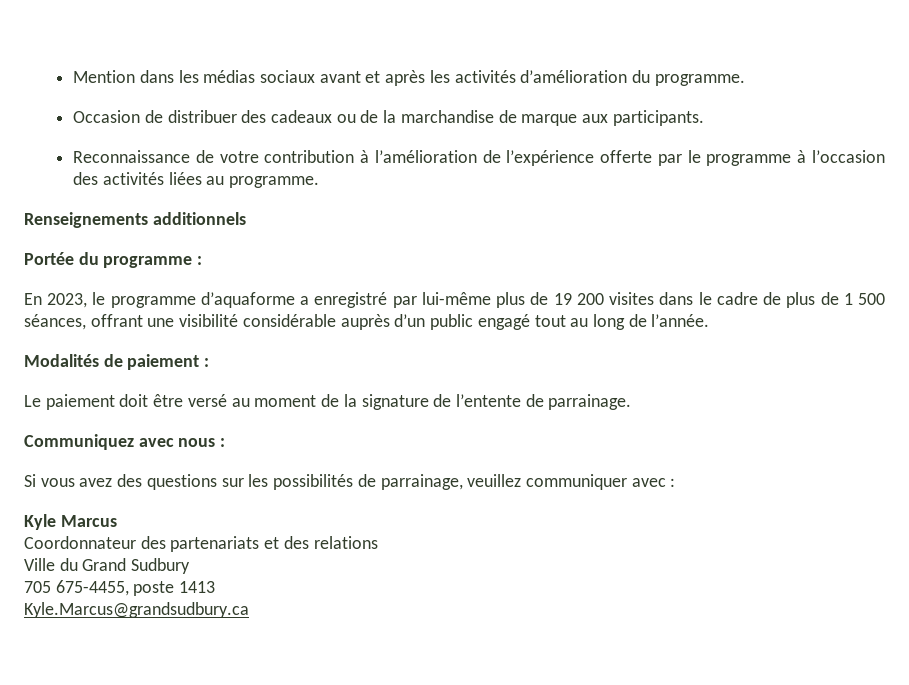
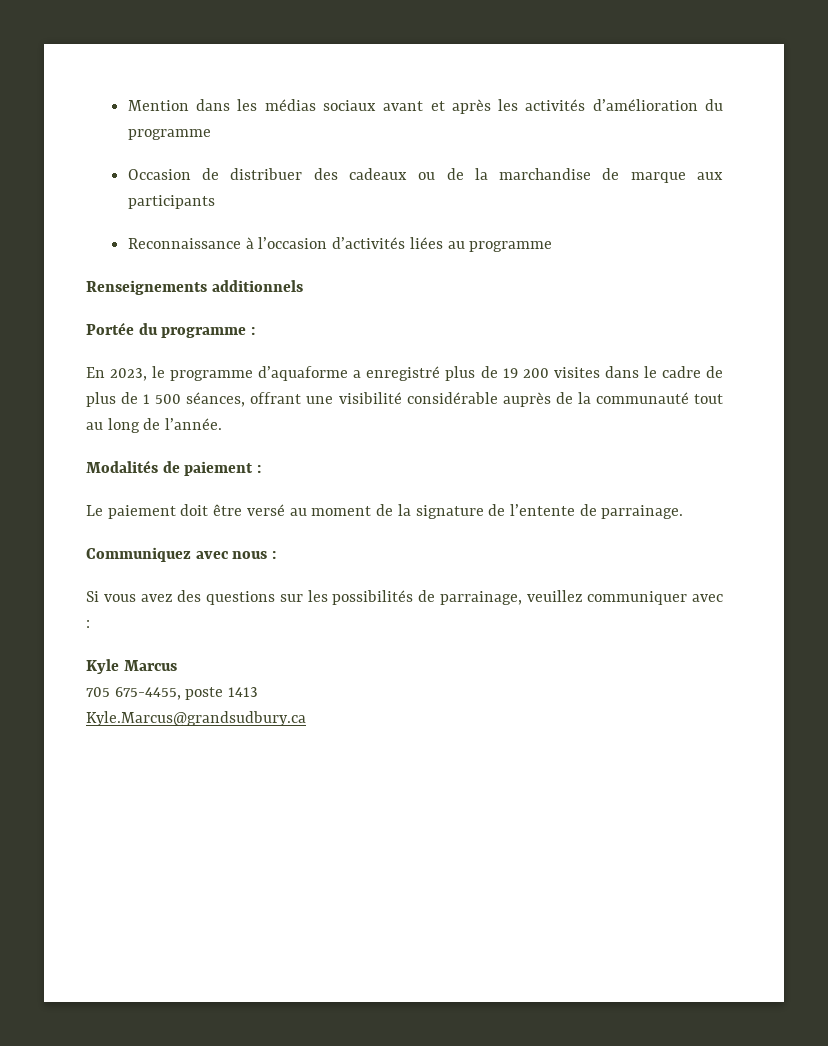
- Mention dans les médias sociaux avant et après les activités d’amélioration du programme.
+ Mention dans les médias sociaux avant et après les activités d’amélioration du programme
- Occasion de distribuer des cadeaux ou de la marchandise de marque aux participants.
+ Occasion de distribuer des cadeaux ou de la marchandise de marque aux participants
- Reconnaissance de votre contribution à l’amélioration de l’expérience offerte par le programme à l’occasion des activités liées au programme.
+ Reconnaissance à l’occasion d’activités liées au programme
- En 2023, le programme d’aquaforme a enregistré par lui-même plus de 19 200 visites dans le cadre de plus de 1 500 séances, offrant une visibilité considérable auprès d’un public engagé tout au long de l’année.
+ En 2023, le programme d’aquaforme a enregistré plus de 19 200 visites dans le cadre de plus de 1 500 séances, offrant une visibilité considérable auprès de la communauté tout au long de l’année.
- Coordonnateur des partenariats et des relations
- Ville du Grand Sudbury

